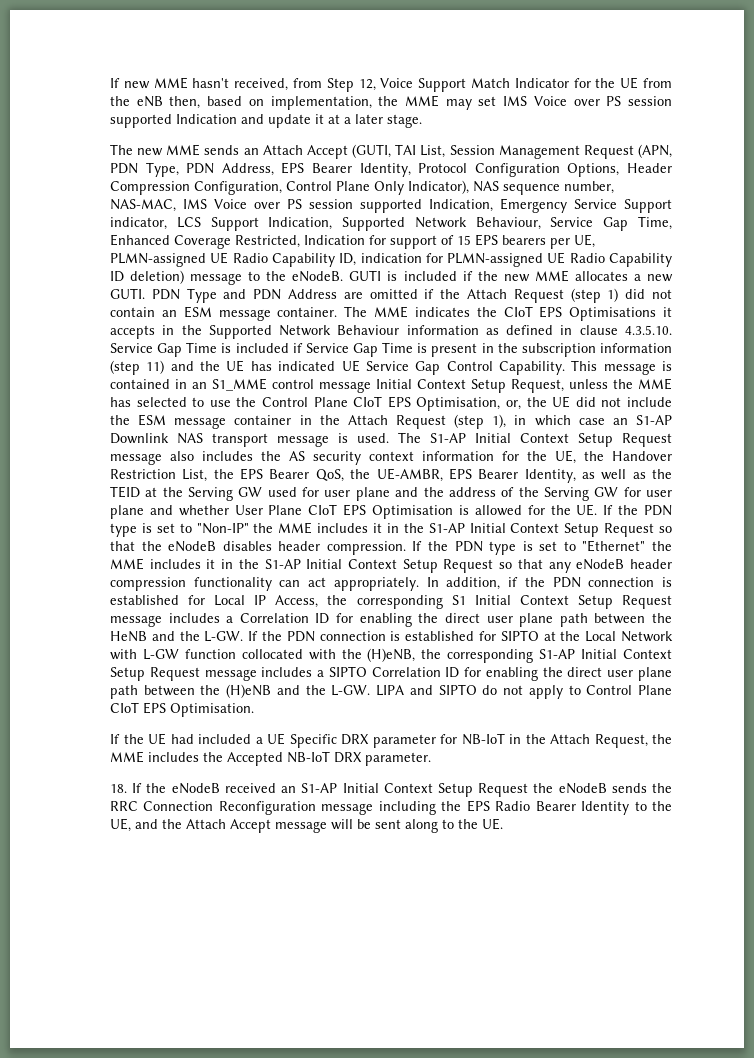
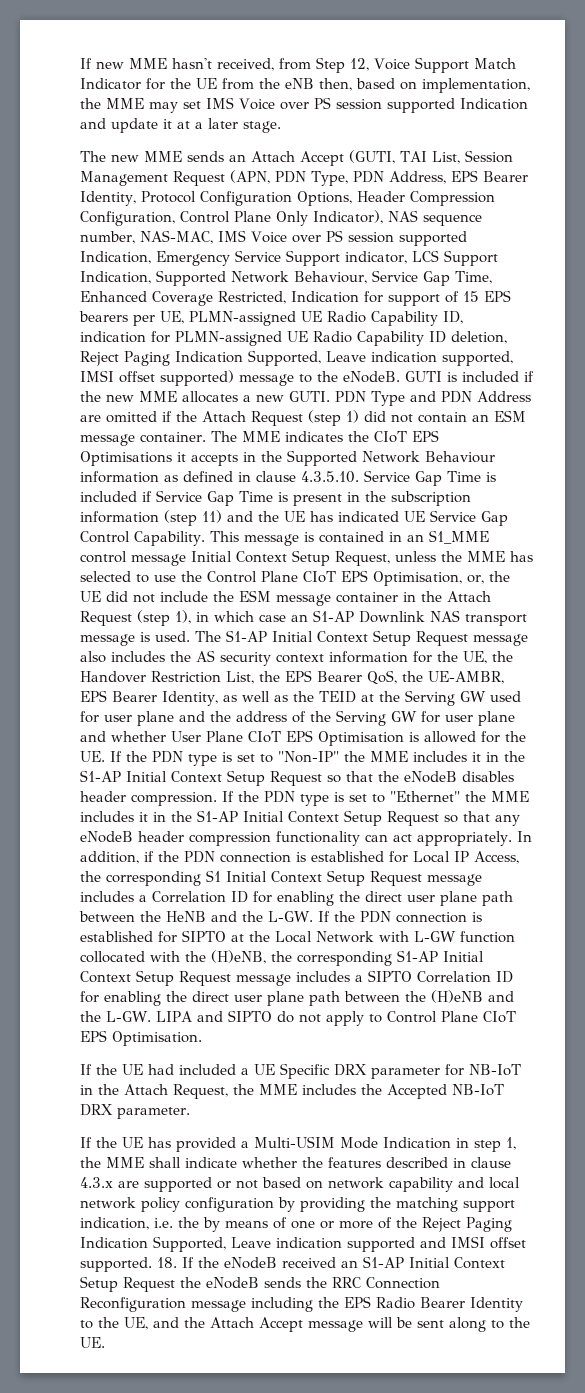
- The new MME sends an Attach Accept (GUTI, TAI List, Session Management Request (APN, PDN Type, PDN Address, EPS Bearer Identity, Protocol Configuration Options, Header Compression Configuration, Control Plane Only Indicator), NAS sequence number, NAS-MAC, IMS Voice over PS session supported Indication, Emergency Service Support indicator, LCS Support Indication, Supported Network Behaviour, Service Gap Time, Enhanced Coverage Restricted, Indication for support of 15 EPS bearers per UE, PLMN-assigned UE Radio Capability ID, indication for PLMN-assigned UE Radio Capability ID deletion) message to the eNodeB.
+ The new MME sends an Attach Accept (GUTI, TAI List, Session Management Request (APN, PDN Type, PDN Address, EPS Bearer Identity, Protocol Configuration Options, Header Compression Configuration, Control Plane Only Indicator), NAS sequence number, NAS-MAC, IMS Voice over PS session supported Indication, Emergency Service Support indicator, LCS Support Indication, Supported Network Behaviour, Service Gap Time, Enhanced Coverage Restricted, Indication for support of 15 EPS bearers per UE, PLMN-assigned UE Radio Capability ID, indication for PLMN-assigned UE Radio Capability ID deletion, Reject Paging Indication Supported, Leave indication supported, IMSI offset supported) message to the eNodeB.
+ If the UE has provided a Multi-USIM Mode Indication in step 1, the MME shall indicate whether the features described in clause 4.3.x are supported or not based on network capability and local network policy configuration by providing the matching support indication, i.e. the by means of one or more of the Reject Paging Indication Supported, Leave indication supported and IMSI offset supported.

